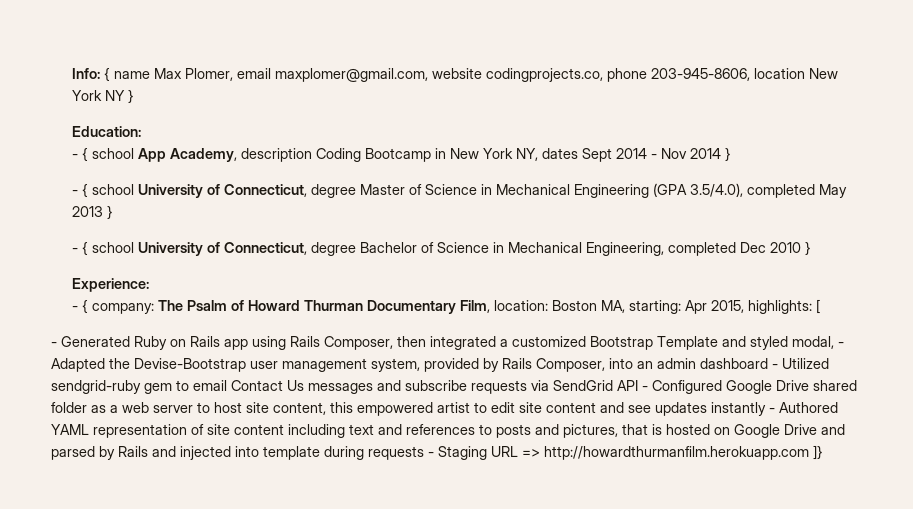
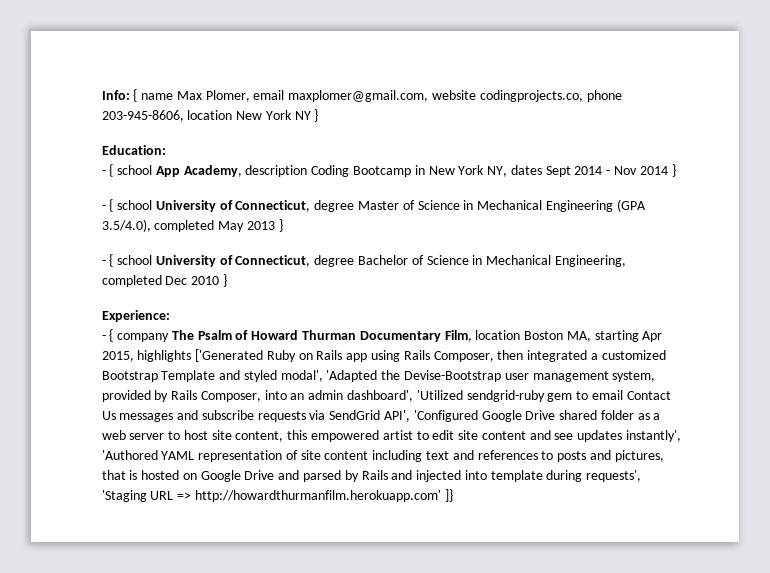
- - { company: The Psalm of Howard Thurman Documentary Film, location: Boston MA, starting: Apr 2015, highlights: [
- - Generated Ruby on Rails app using Rails Composer, then integrated a customized Bootstrap Template and styled modal, - Adapted the Devise-Bootstrap user management system, provided by Rails Composer, into an admin dashboard - Utilized sendgrid-ruby gem to email Contact Us messages and subscribe requests via SendGrid API - Configured Google Drive shared folder as a web server to host site content, this empowered artist to edit site content and see updates instantly - Authored YAML representation of site content including text and references to posts and pictures, that is hosted on Google Drive and parsed by Rails and injected into template during requests - Staging URL => http://howardthurmanfilm.herokuapp.com ]}
+ - { company The Psalm of Howard Thurman Documentary Film, location Boston MA, starting Apr 2015, highlights ['Generated Ruby on Rails app using Rails Composer, then integrated a customized Bootstrap Template and styled modal', 'Adapted the Devise-Bootstrap user management system, provided by Rails Composer, into an admin dashboard', 'Utilized sendgrid-ruby gem to email Contact Us messages and subscribe requests via SendGrid API', 'Configured Google Drive shared folder as a web server to host site content, this empowered artist to edit site content and see updates instantly', 'Authored YAML representation of site content including text and references to posts and pictures, that is hosted on Google Drive and parsed by Rails and injected into template during requests', 'Staging URL => http://howardthurmanfilm.herokuapp.com' ]}

